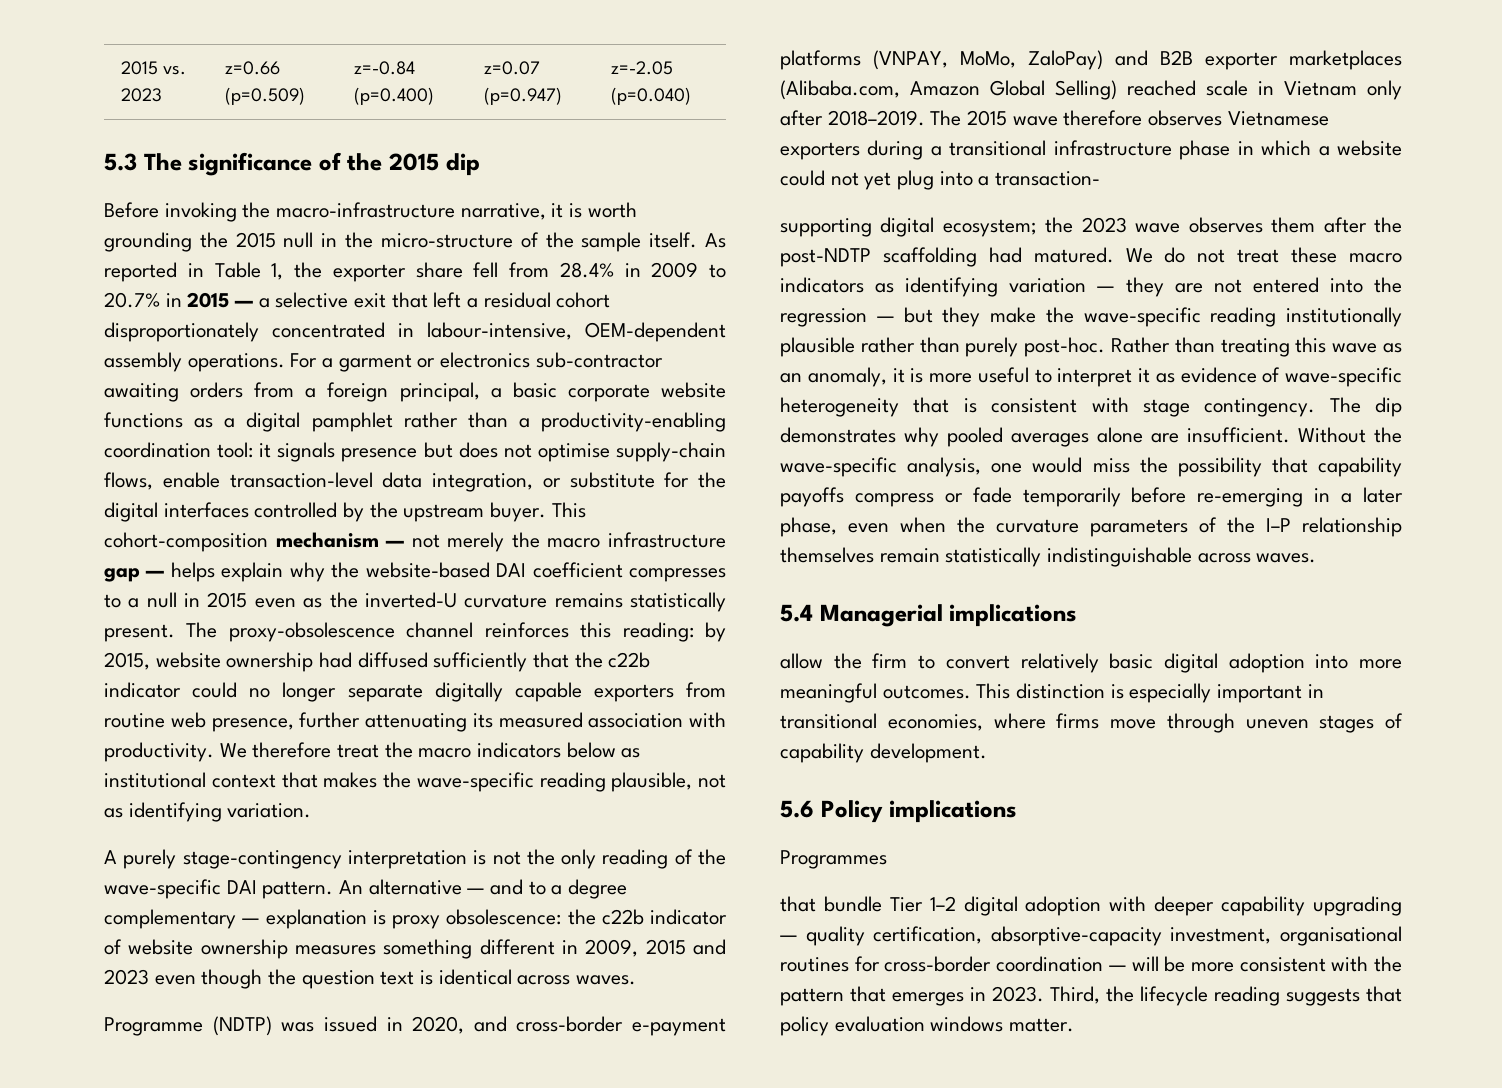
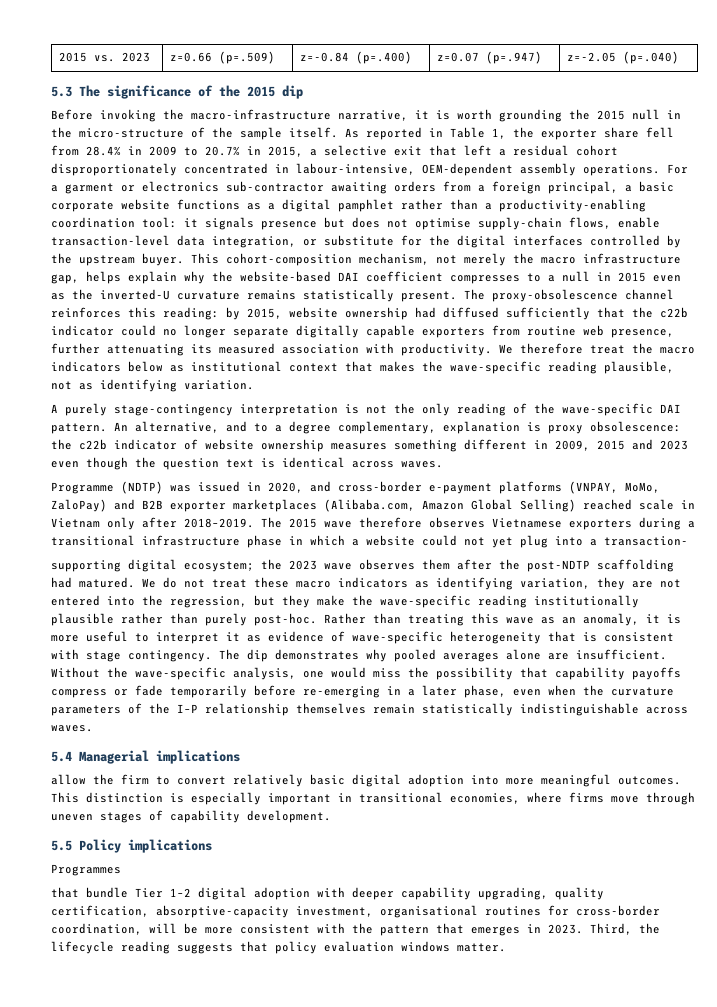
- 2015 vs. 2023 | z=0.66 (p=0.509) | z=-0.84 (p=0.400) | z=0.07 (p=0.947) | z=-2.05 (p=0.040)
+ 2015 vs. 2023 | z=0.66 (p=.509) | z=-0.84 (p=.400) | z=0.07 (p=.947) | z=-2.05 (p=.040)
- As reported in Table 1, the exporter share fell from 28.4% in 2009 to 20.7% in 2015 — a selective exit that left a residual cohort disproportionately concentrated in labour-intensive, OEM-dependent assembly operations.
+ As reported in Table 1, the exporter share fell from 28.4% in 2009 to 20.7% in 2015, a selective exit that left a residual cohort disproportionately concentrated in labour-intensive, OEM-dependent assembly operations.
- This cohort-composition mechanism — not merely the macro infrastructure gap — helps explain why the website-based DAI coefficient compresses to a null in 2015 even as the inverted-U curvature remains statistically present.
+ This cohort-composition mechanism, not merely the macro infrastructure gap, helps explain why the website-based DAI coefficient compresses to a null in 2015 even as the inverted-U curvature remains statistically present.
- An alternative — and to a degree complementary — explanation is proxy obsolescence: the c22b indicator of website ownership measures something different in 2009, 2015 and 2023 even though the question text is identical across waves.
+ An alternative, and to a degree complementary, explanation is proxy obsolescence: the c22b indicator of website ownership measures something different in 2009, 2015 and 2023 even though the question text is identical across waves.
- We do not treat these macro indicators as identifying variation — they are not entered into the regression — but they make the wave-specific reading institutionally plausible rather than purely post-hoc.
+ We do not treat these macro indicators as identifying variation, they are not entered into the regression, but they make the wave-specific reading institutionally plausible rather than purely post-hoc.
- 5.6 Policy implications
+ 5.5 Policy implications
- that bundle Tier 1–2 digital adoption with deeper capability upgrading — quality certification, absorptive-capacity investment, organisational routines for cross-border coordination — will be more consistent with the pattern that emerges in 2023.
+ that bundle Tier 1–2 digital adoption with deeper capability upgrading, quality certification, absorptive-capacity investment, organisational routines for cross-border coordination, will be more consistent with the pattern that emerges in 2023.

